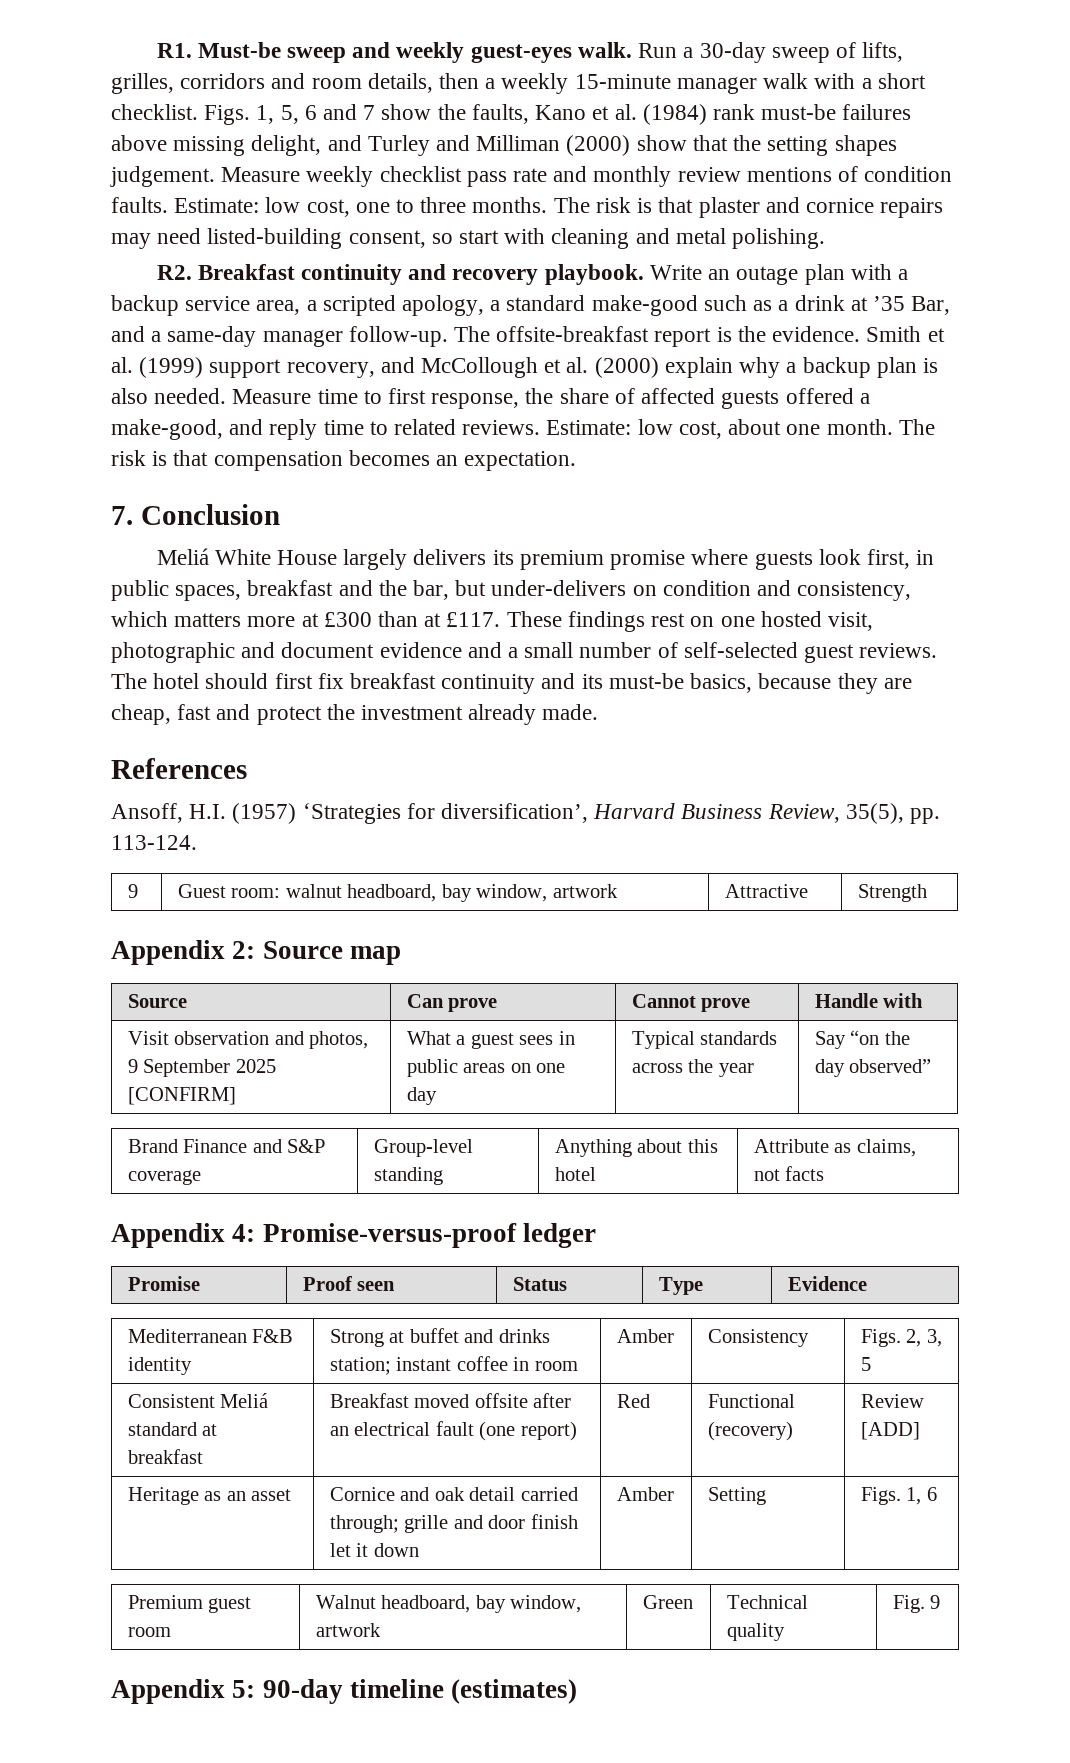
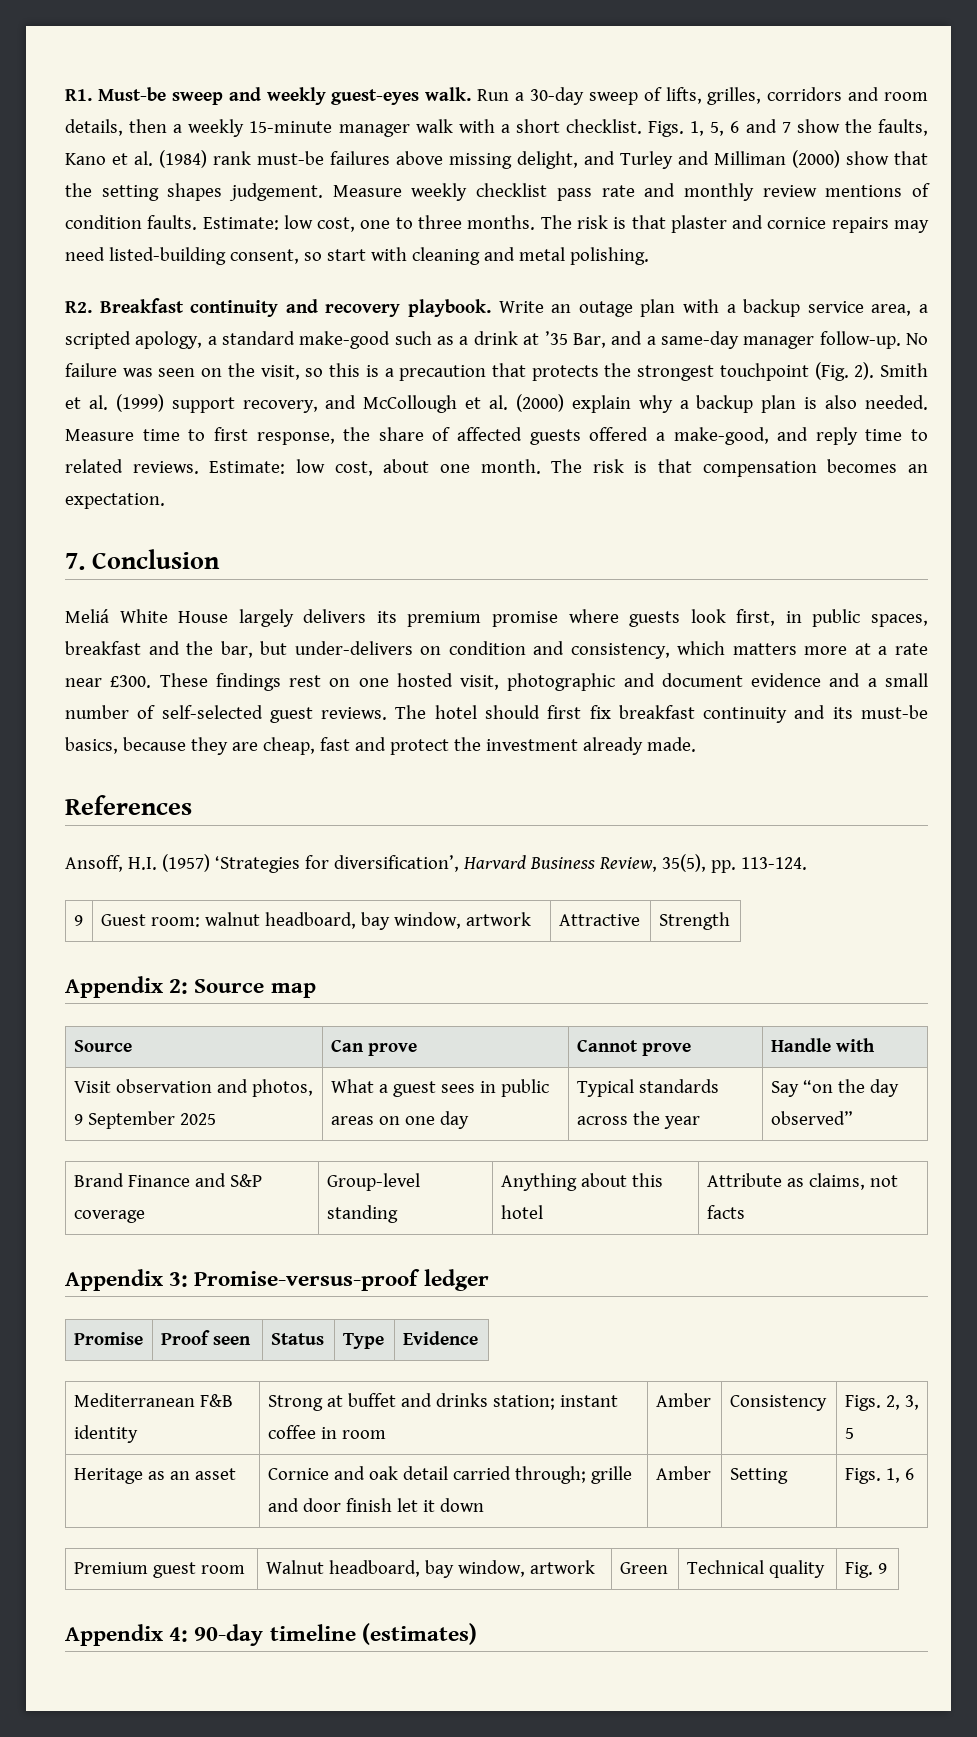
- The offsite-breakfast report is the evidence.
+ No failure was seen on the visit, so this is a precaution that protects the strongest touchpoint (Fig. 2).
- Meliá White House largely delivers its premium promise where guests look first, in public spaces, breakfast and the bar, but under-delivers on condition and consistency, which matters more at £300 than at £117.
+ Meliá White House largely delivers its premium promise where guests look first, in public spaces, breakfast and the bar, but under-delivers on condition and consistency, which matters more at a rate near £300.
- Visit observation and photos, 9 September 2025 [CONFIRM] | What a guest sees in public areas on one day | Typical standards across the year | Say “on the day observed”
+ Visit observation and photos, 9 September 2025 | What a guest sees in public areas on one day | Typical standards across the year | Say “on the day observed”
- Appendix 4: Promise-versus-proof ledger
+ Appendix 3: Promise-versus-proof ledger
- Consistent Meliá standard at breakfast | Breakfast moved offsite after an electrical fault (one report) | Red | Functional (recovery) | Review [ADD]
- Appendix 5: 90-day timeline (estimates)
+ Appendix 4: 90-day timeline (estimates)

